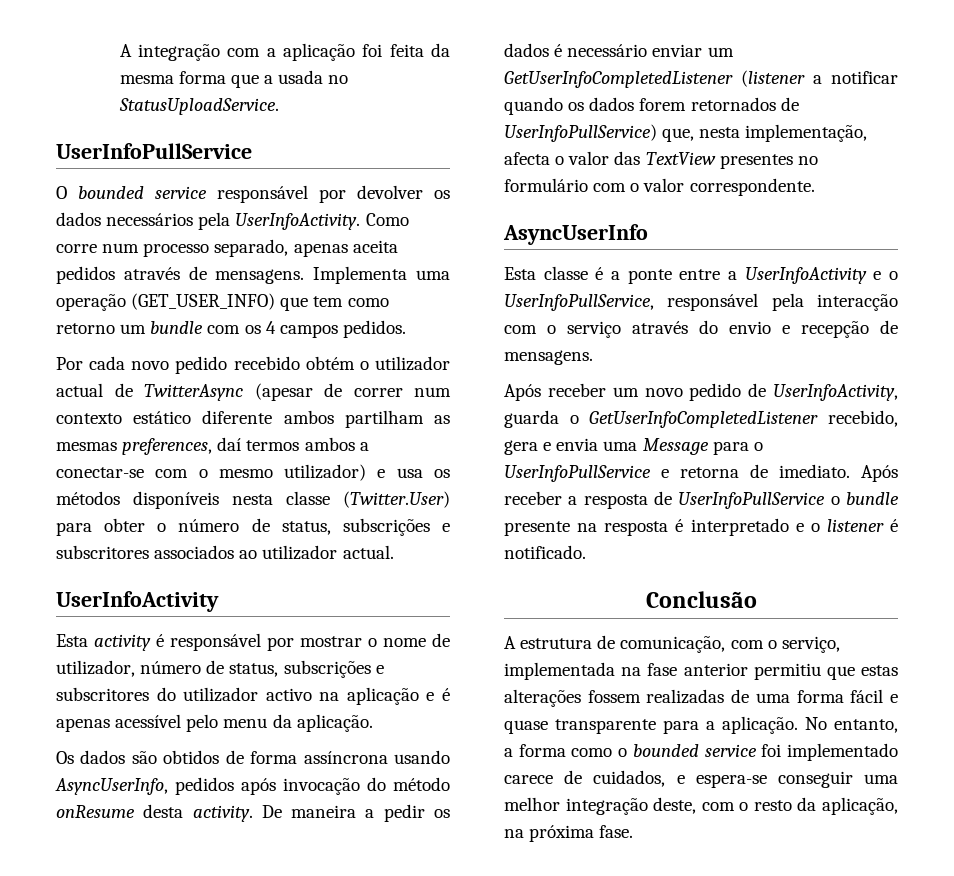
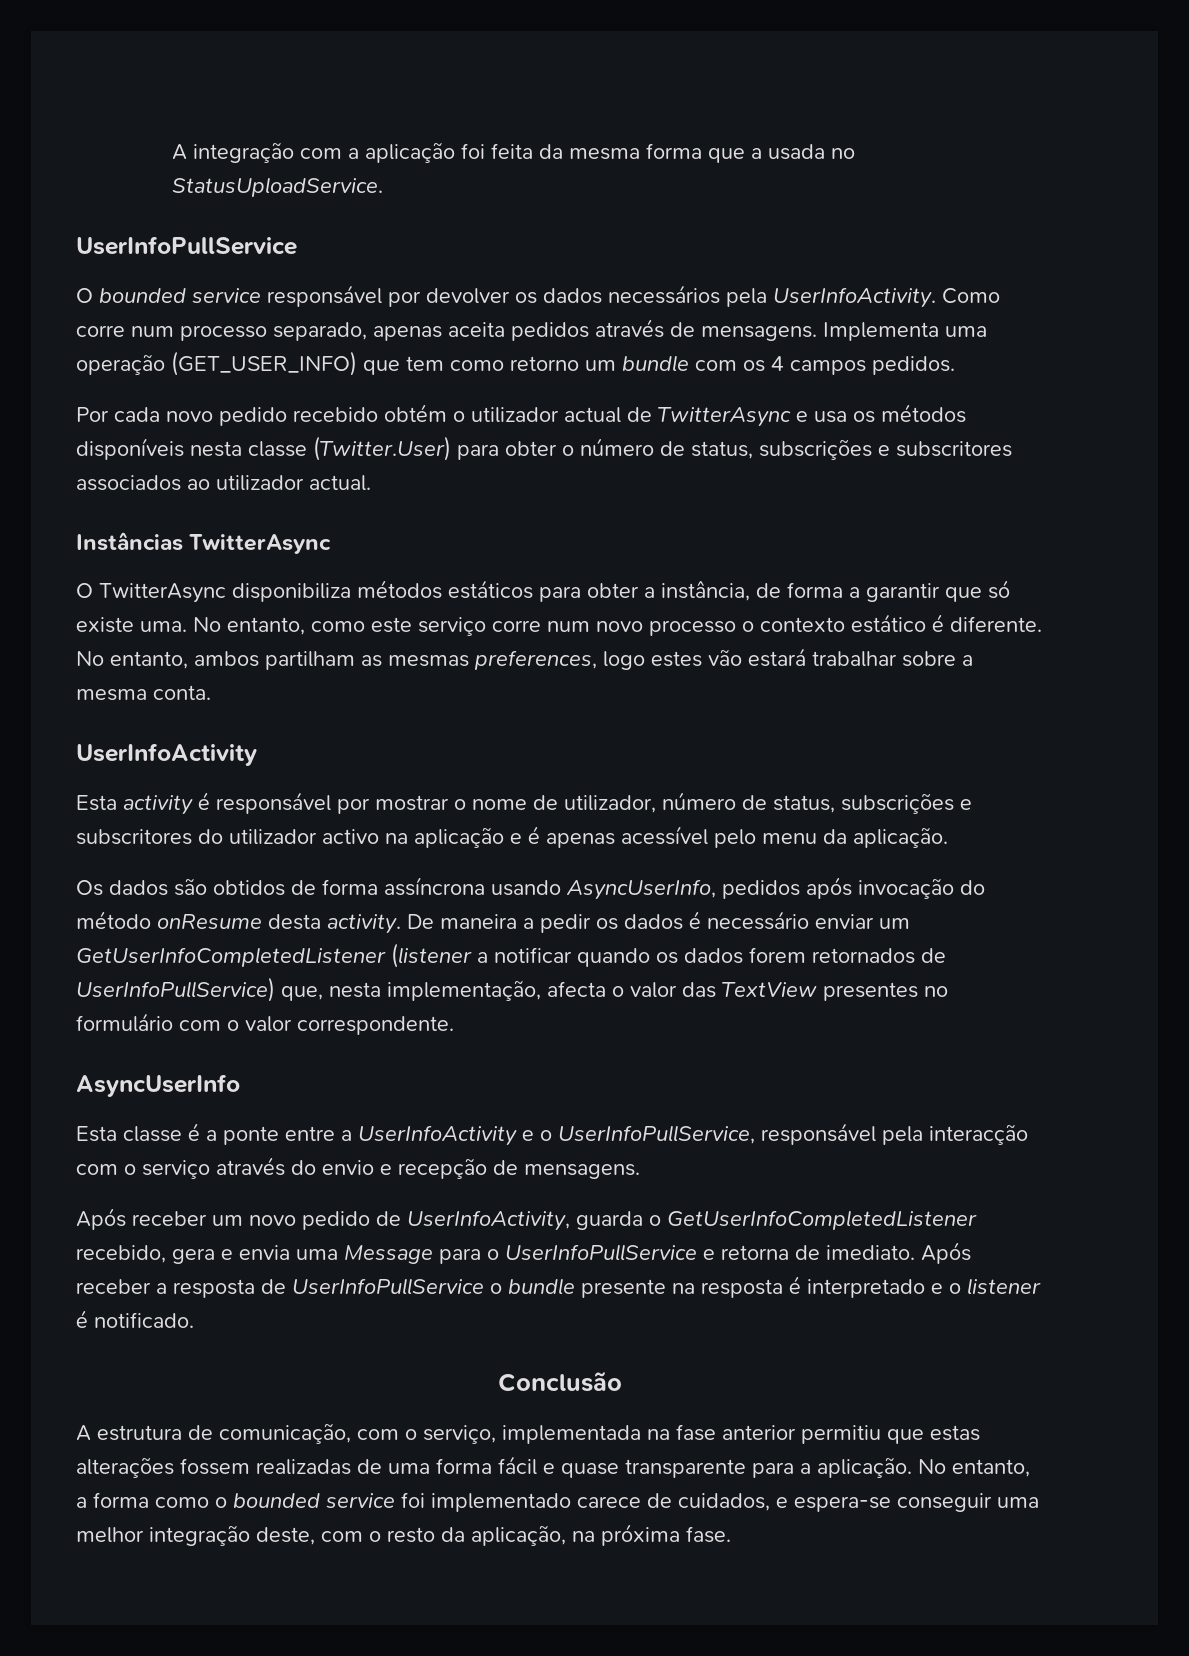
- Por cada novo pedido recebido obtém o utilizador actual de TwitterAsync (apesar de correr num contexto estático diferente ambos partilham as mesmas preferences, daí termos ambos a conectar-se com o mesmo utilizador) e usa os métodos disponíveis nesta classe (Twitter.User) para obter o número de status, subscrições e subscritores associados ao utilizador actual.
+ Por cada novo pedido recebido obtém o utilizador actual de TwitterAsync e usa os métodos disponíveis nesta classe (Twitter.User) para obter o número de status, subscrições e subscritores associados ao utilizador actual.
+ Instâncias TwitterAsync
+ O TwitterAsync disponibiliza métodos estáticos para obter a instância, de forma a garantir que só existe uma. No entanto, como este serviço corre num novo processo o contexto estático é diferente. No entanto, ambos partilham as mesmas preferences, logo estes vão estará trabalhar sobre a mesma conta.

